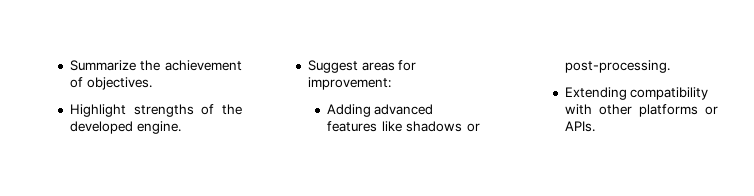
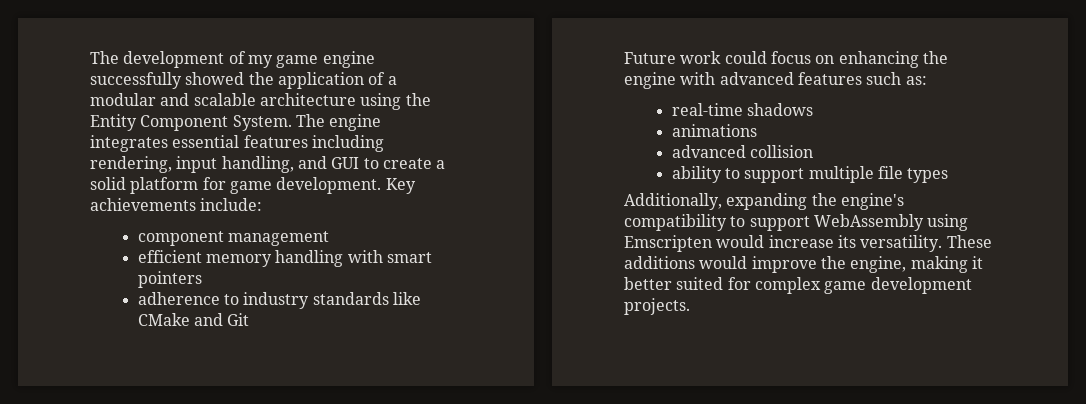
- Summarize the achievement of objectives.
- Highlight strengths of the developed engine.
- Suggest areas for improvement:
- Adding advanced features like shadows or post-processing.
- Extending compatibility with other platforms or APIs.
+ The development of my game engine successfully showed the application of a modular and scalable architecture using the Entity Component System. The engine integrates essential features including rendering, input handling, and GUI to create a solid platform for game development. Key achievements include:
+ component management
+ efficient memory handling with smart pointers
+ adherence to industry standards like CMake and Git
+ Future work could focus on enhancing the engine with advanced features such as:
+ real-time shadows
+ animations
+ advanced collision
+ ability to support multiple file types
+ Additionally, expanding the engine's compatibility to support WebAssembly using Emscripten would increase its versatility. These additions would improve the engine, making it better suited for complex game development projects.

